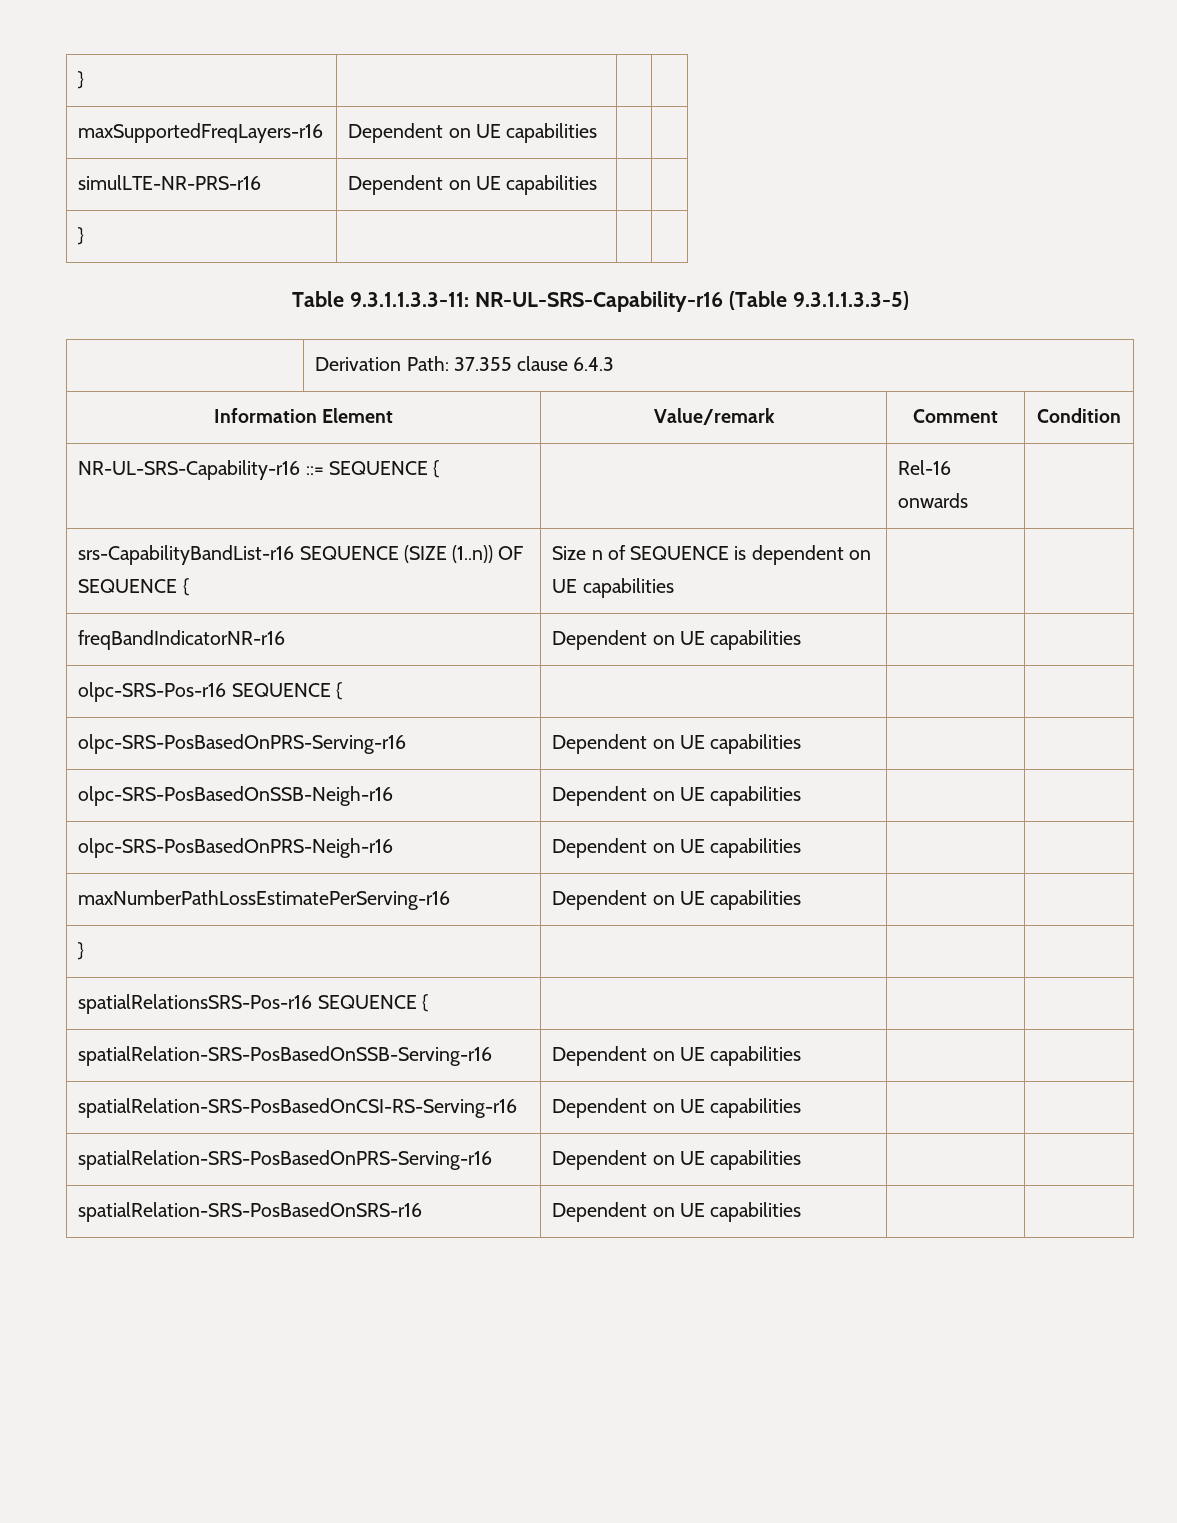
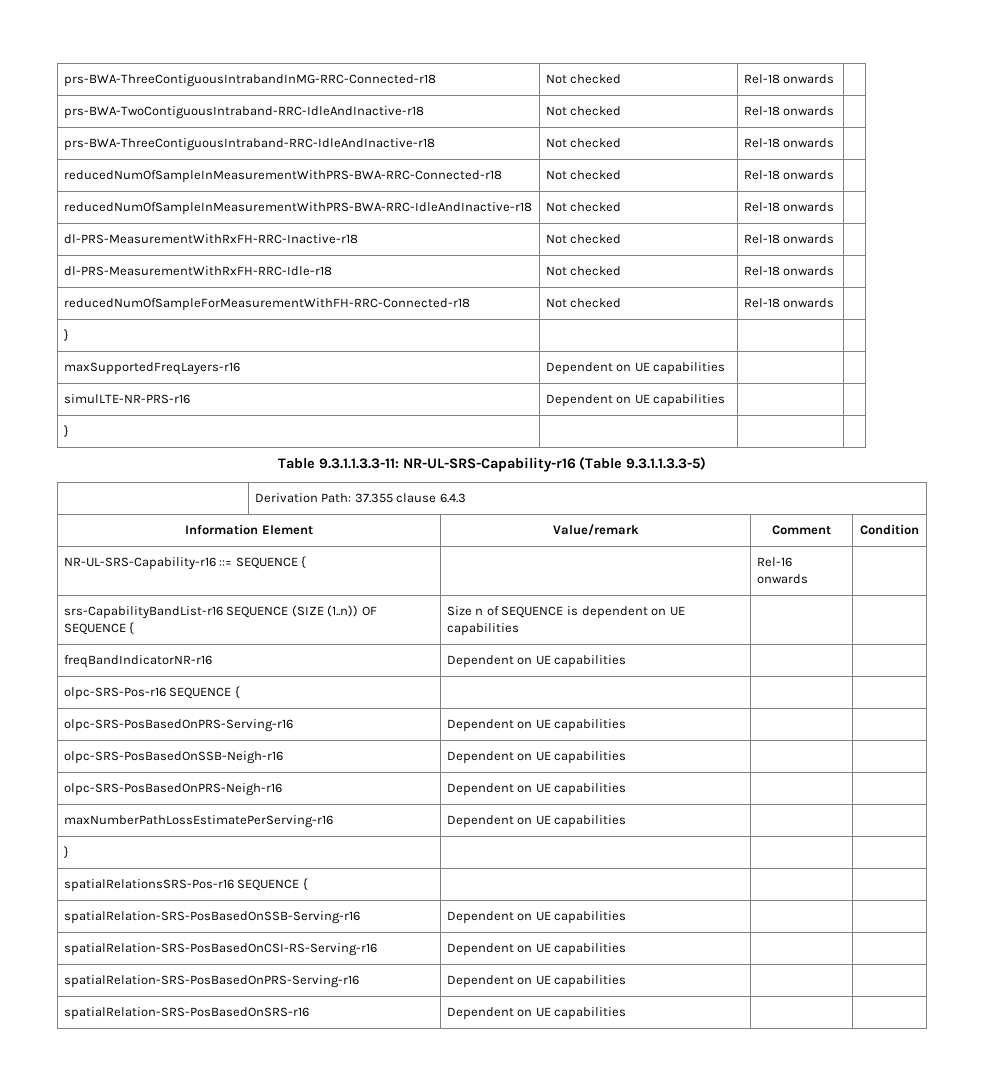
+ prs-BWA-ThreeContiguousIntrabandInMG-RRC-Connected-r18 | Not checked | Rel-18 onwards |
+ prs-BWA-TwoContiguousIntraband-RRC-IdleAndInactive-r18 | Not checked | Rel-18 onwards |
+ prs-BWA-ThreeContiguousIntraband-RRC-IdleAndInactive-r18 | Not checked | Rel-18 onwards |
+ reducedNumOfSampleInMeasurementWithPRS-BWA-RRC-Connected-r18 | Not checked | Rel-18 onwards |
+ reducedNumOfSampleInMeasurementWithPRS-BWA-RRC-IdleAndInactive-r18 | Not checked | Rel-18 onwards |
+ dl-PRS-MeasurementWithRxFH-RRC-Inactive-r18 | Not checked | Rel-18 onwards |
+ dl-PRS-MeasurementWithRxFH-RRC-Idle-r18 | Not checked | Rel-18 onwards |
+ reducedNumOfSampleForMeasurementWithFH-RRC-Connected-r18 | Not checked | Rel-18 onwards |

